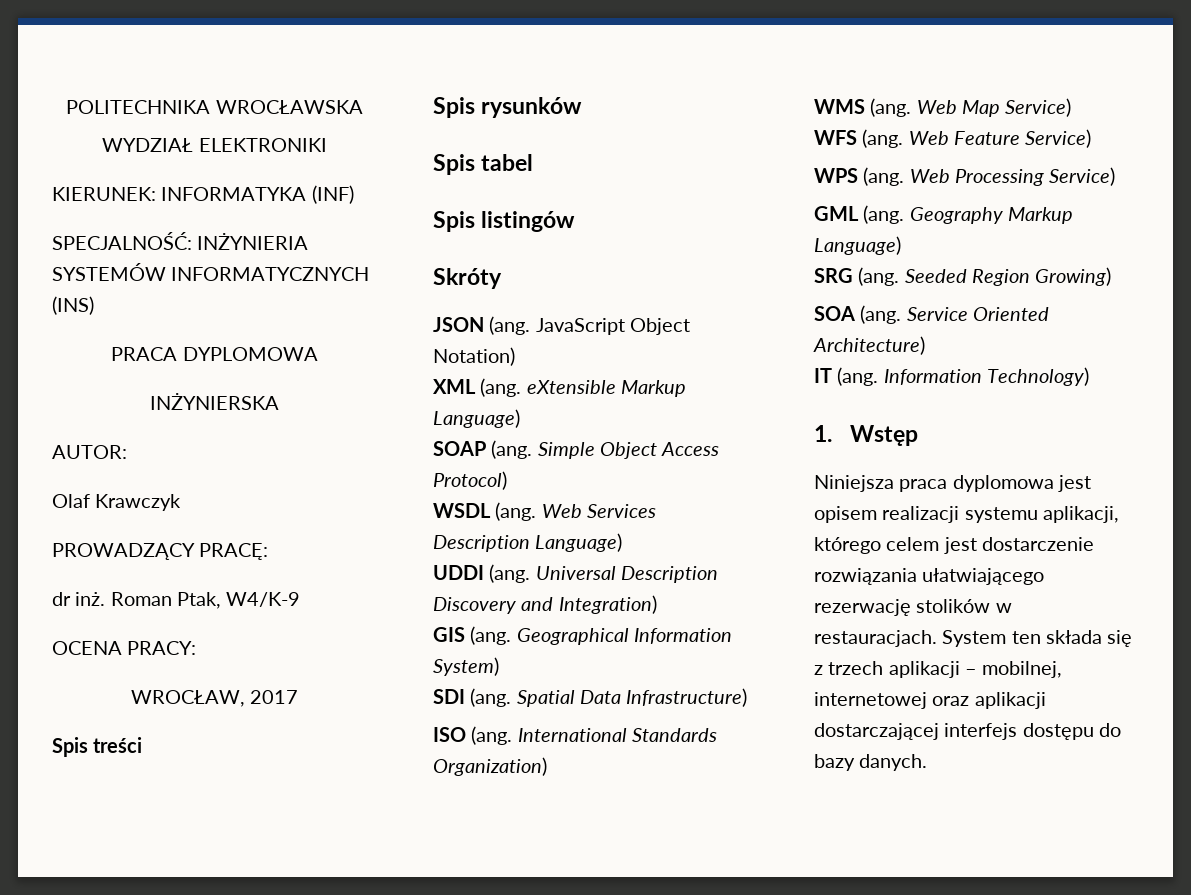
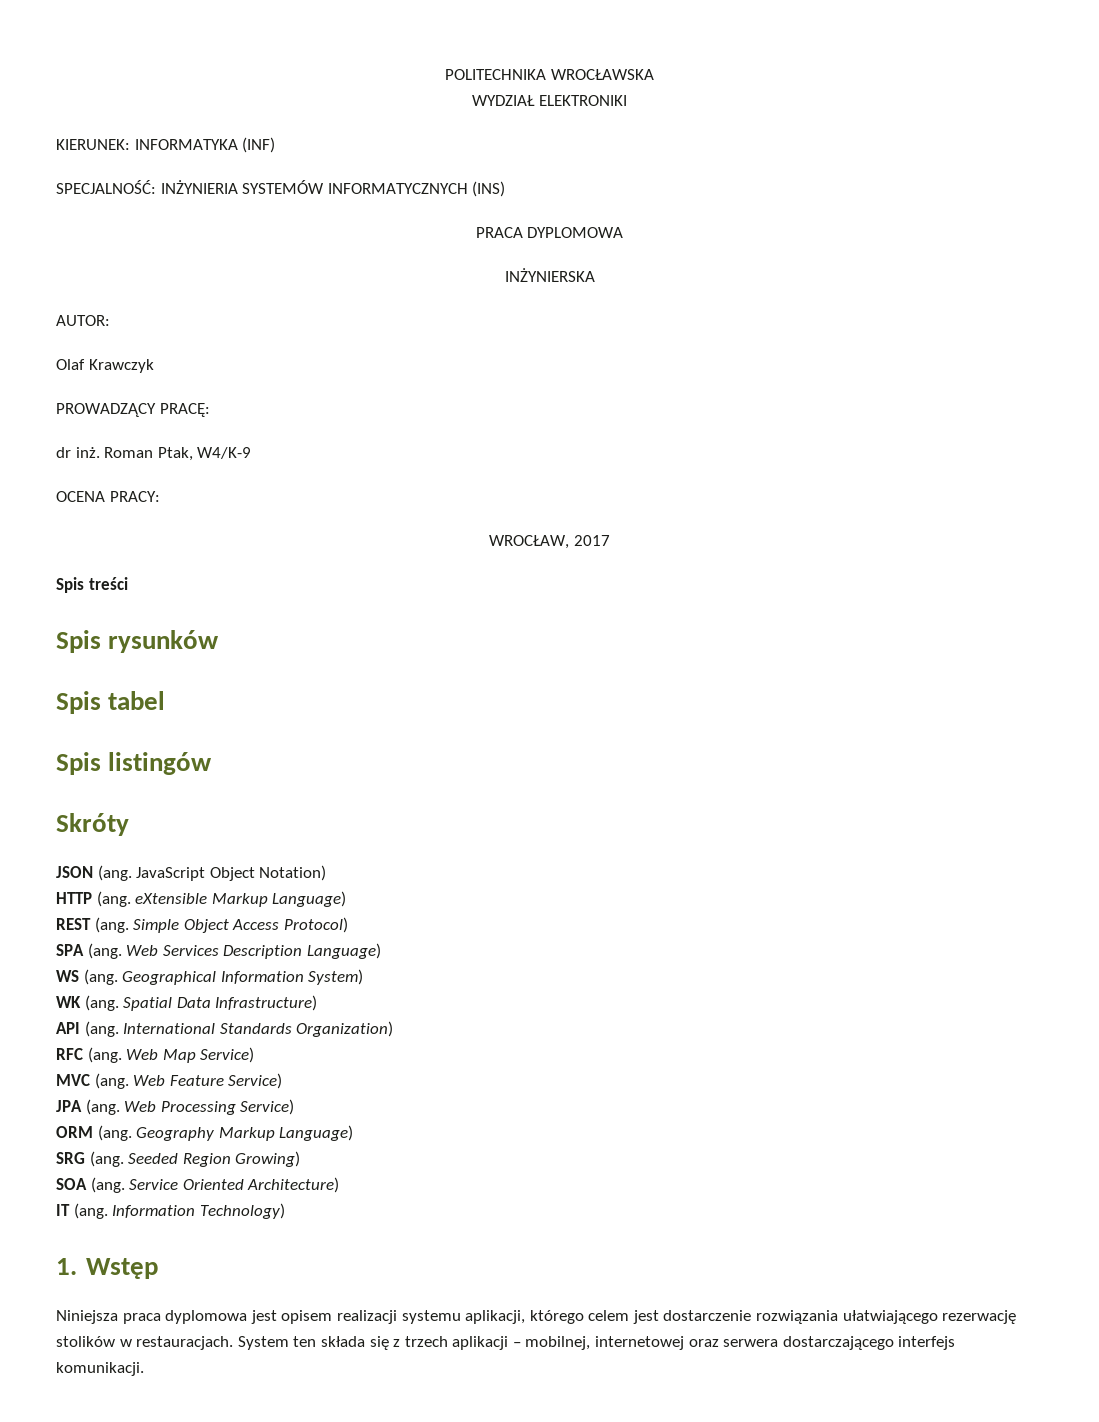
- XML (ang. eXtensible Markup Language)
+ HTTP (ang. eXtensible Markup Language)
- SOAP (ang.
+ REST (ang.
- WSDL (ang.
+ SPA (ang.
- UDDI (ang. Universal Description Discovery and Integration)
- GIS (ang.
+ WS (ang.
- SDI (ang.
+ WK (ang.
- ISO (ang.
+ API (ang.
- WMS (ang.
+ RFC (ang.
- WFS (ang.
+ MVC (ang.
- WPS (ang.
+ JPA (ang.
- GML (ang.
+ ORM (ang.
- System ten składa się z trzech aplikacji – mobilnej, internetowej oraz aplikacji dostarczającej interfejs dostępu do bazy danych.
+ System ten składa się z trzech aplikacji – mobilnej, internetowej oraz serwera dostarczającego interfejs komunikacji.

